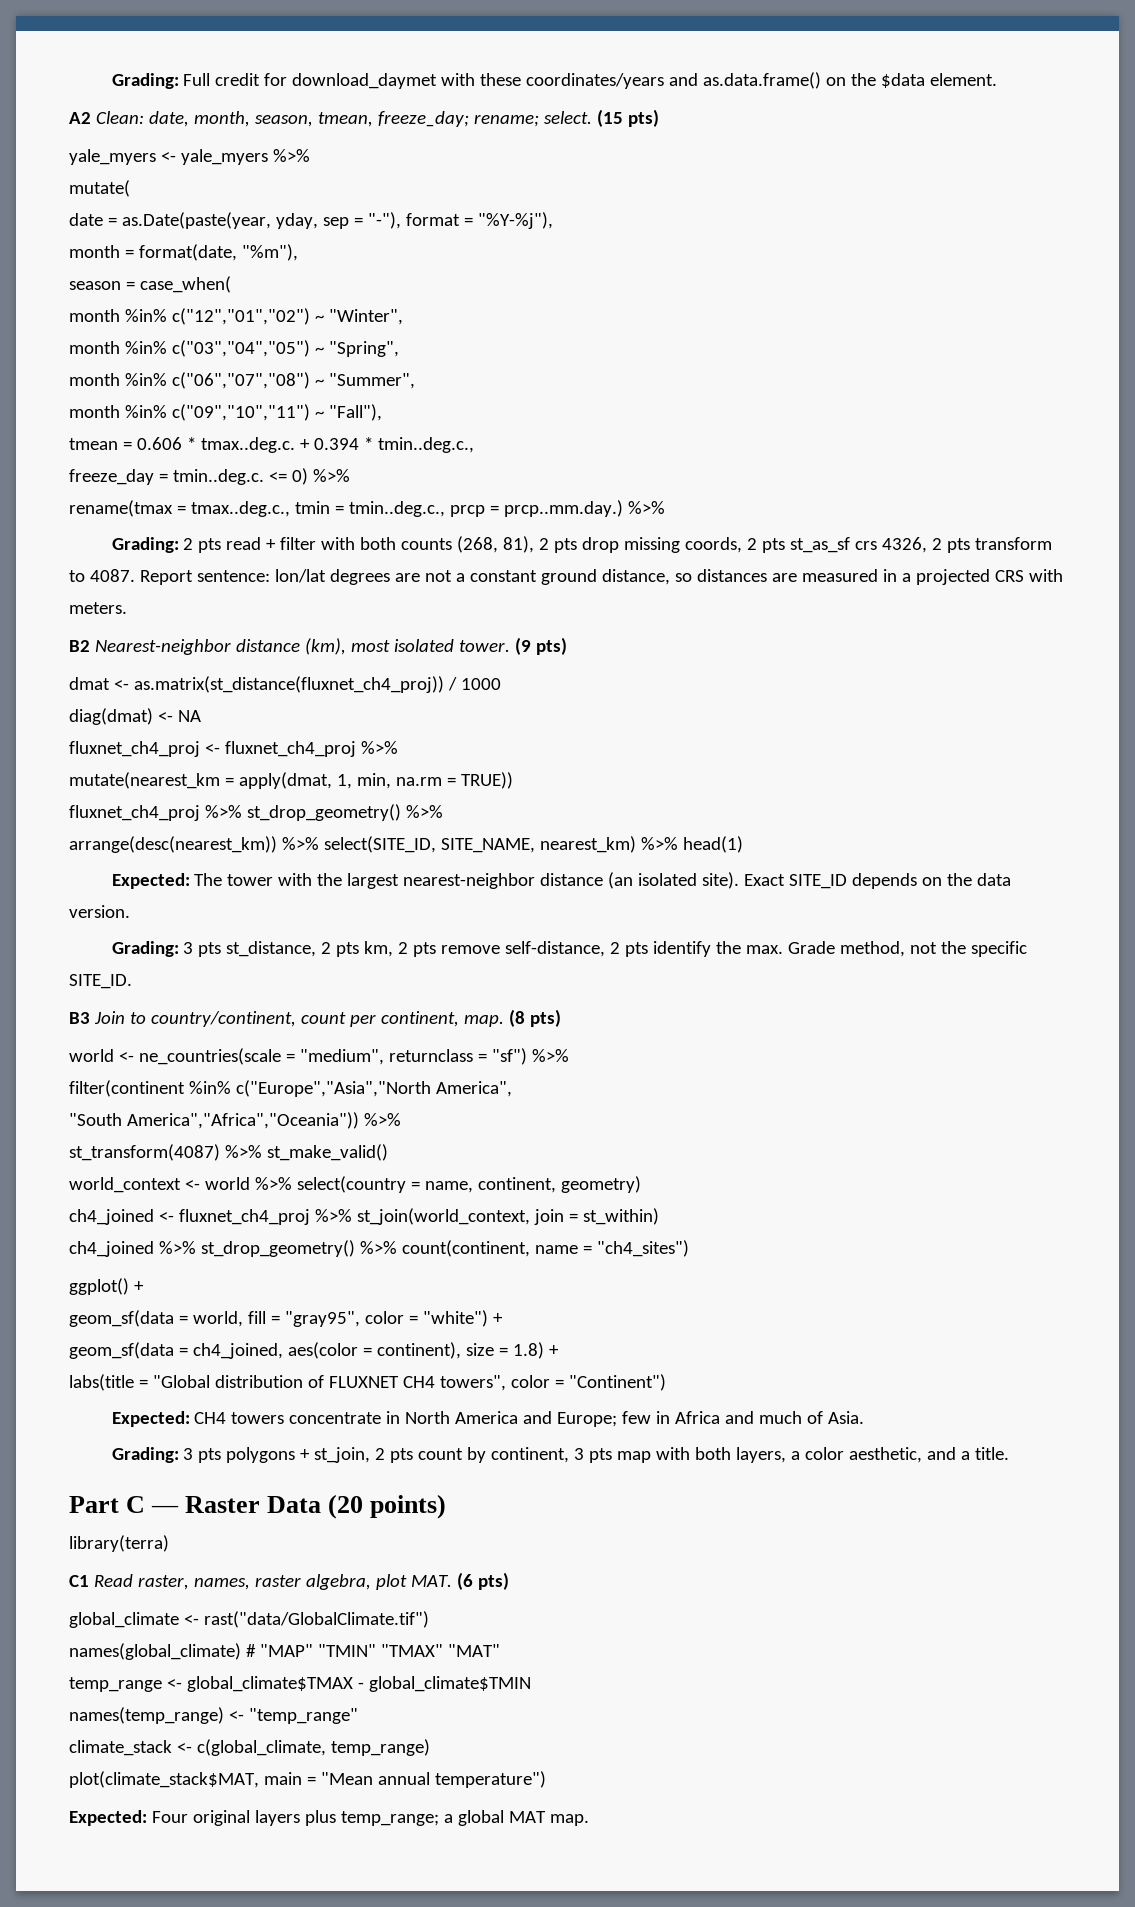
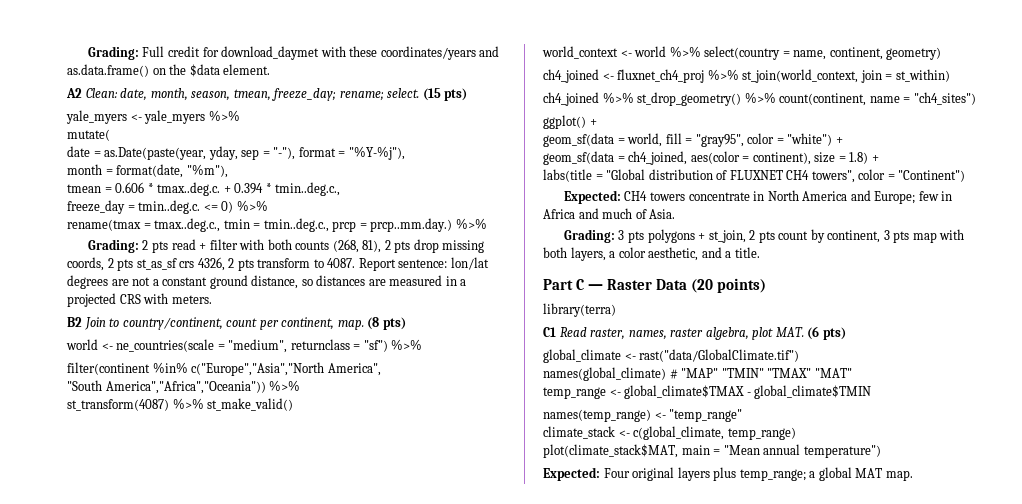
- season = case_when(
- month %in% c("12","01","02") ~ "Winter",
- month %in% c("03","04","05") ~ "Spring",
- month %in% c("06","07","08") ~ "Summer",
- month %in% c("09","10","11") ~ "Fall"),
- B2 Nearest-neighbor distance (km), most isolated tower. (9 pts)
- dmat <- as.matrix(st_distance(fluxnet_ch4_proj)) / 1000
- diag(dmat) <- NA
- fluxnet_ch4_proj <- fluxnet_ch4_proj %>%
- mutate(nearest_km = apply(dmat, 1, min, na.rm = TRUE))
- fluxnet_ch4_proj %>% st_drop_geometry() %>%
- arrange(desc(nearest_km)) %>% select(SITE_ID, SITE_NAME, nearest_km) %>% head(1)
- Expected: The tower with the largest nearest-neighbor distance (an isolated site). Exact SITE_ID depends on the data version.
- Grading: 3 pts st_distance, 2 pts km, 2 pts remove self-distance, 2 pts identify the max. Grade method, not the specific SITE_ID.
- B3 Join to country/continent, count per continent, map.
+ B2 Join to country/continent, count per continent, map.

